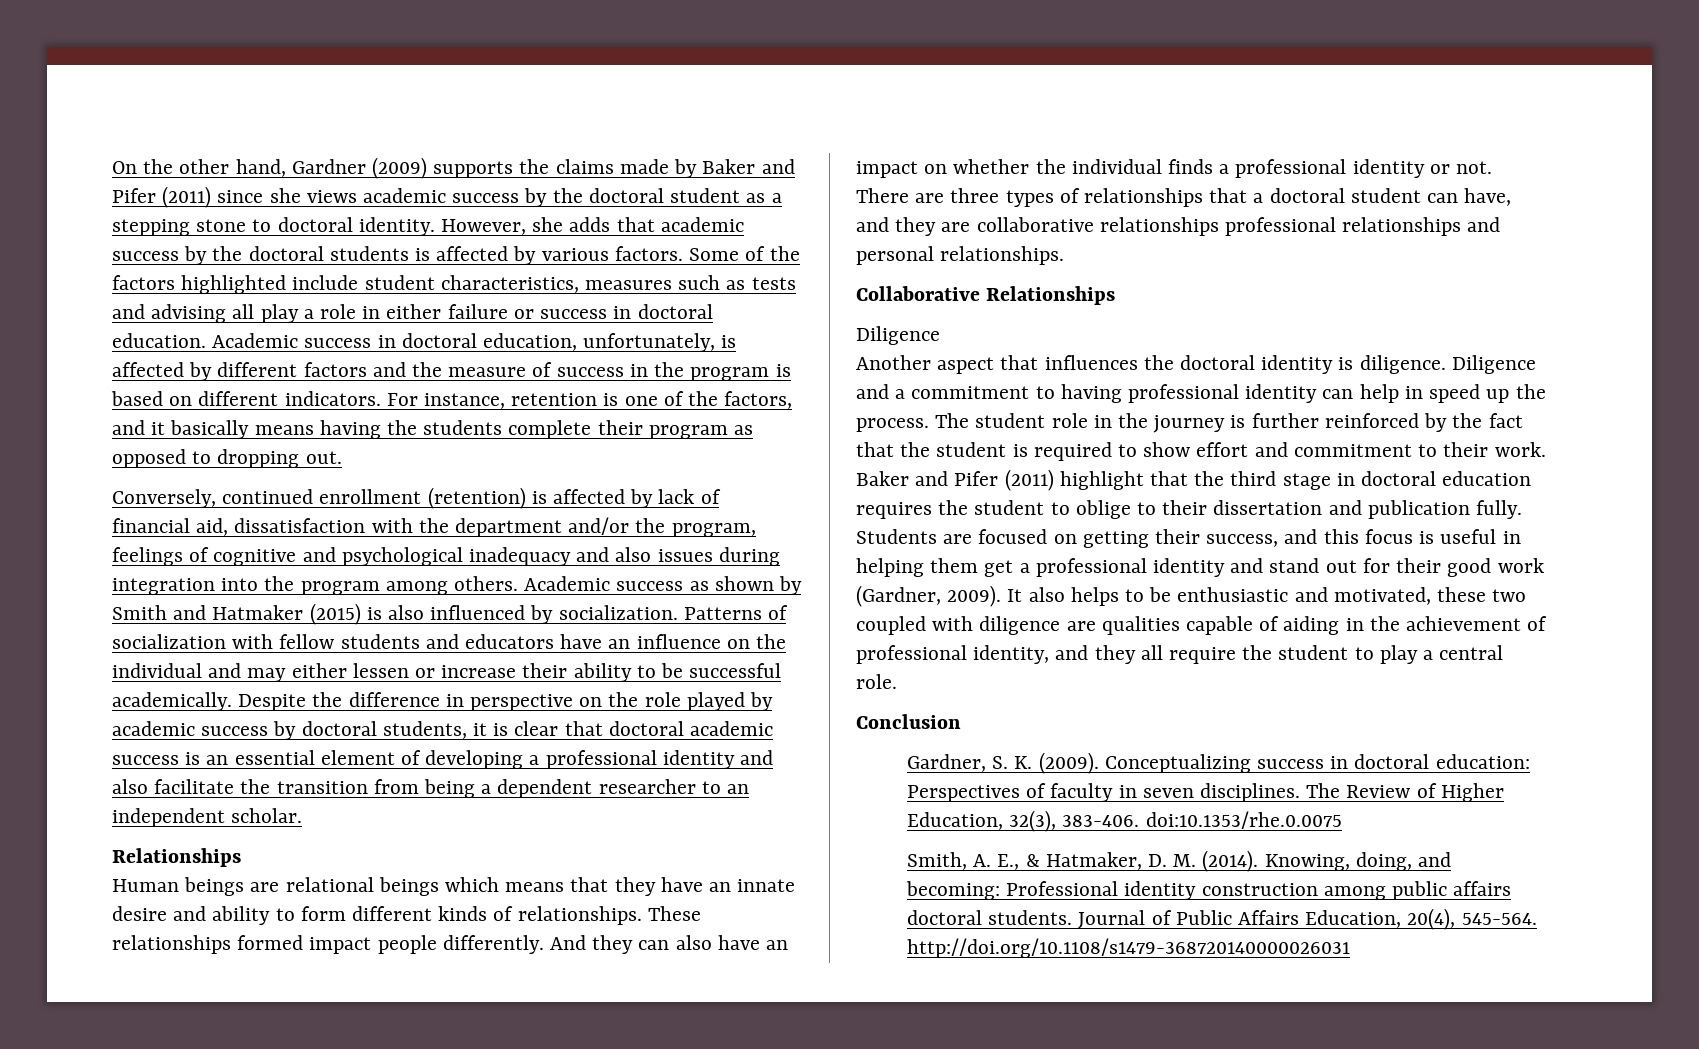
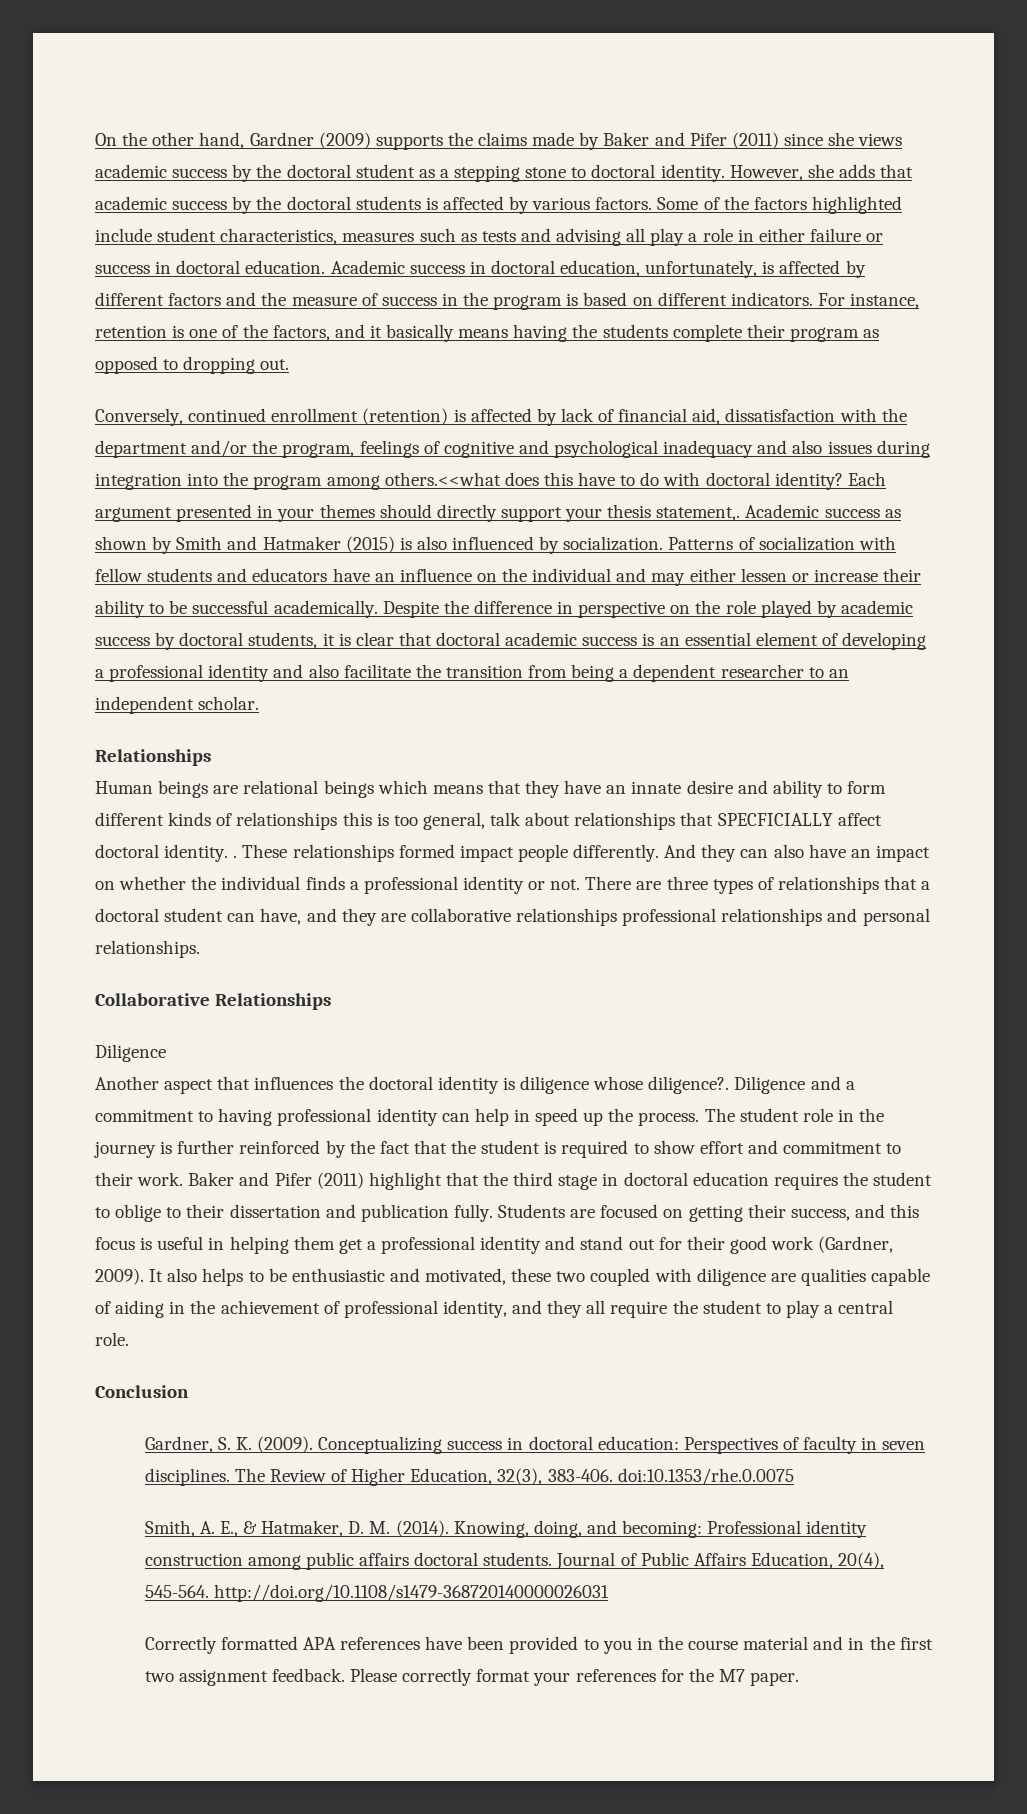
- Conversely, continued enrollment (retention) is affected by lack of financial aid, dissatisfaction with the department and/or the program, feelings of cognitive and psychological inadequacy and also issues during integration into the program among others.
+ Conversely, continued enrollment (retention) is affected by lack of financial aid, dissatisfaction with the department and/or the program, feelings of cognitive and psychological inadequacy and also issues during integration into the program among others.<<what does this have to do with doctoral identity? Each argument presented in your themes should directly support your thesis statement,.
- Human beings are relational beings which means that they have an innate desire and ability to form different kinds of relationships.
+ Human beings are relational beings which means that they have an innate desire and ability to form different kinds of relationships this is too general, talk about relationships that SPECFICIALLY affect doctoral identity. .
- Another aspect that influences the doctoral identity is diligence.
+ Another aspect that influences the doctoral identity is diligence whose diligence?.
+ Correctly formatted APA references have been provided to you in the course material and in the first two assignment feedback. Please correctly format your references for the M7 paper.

